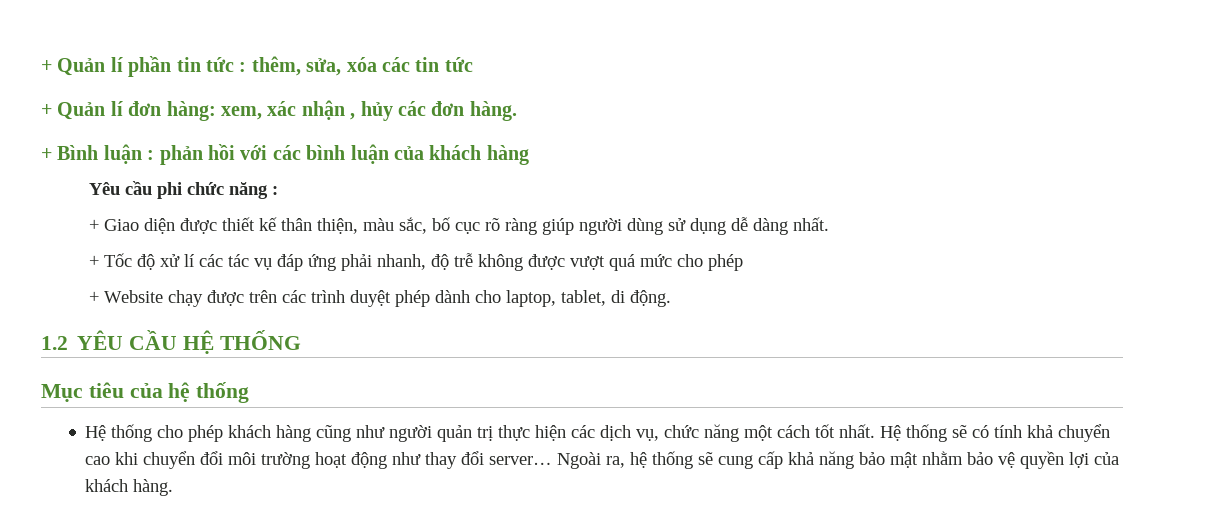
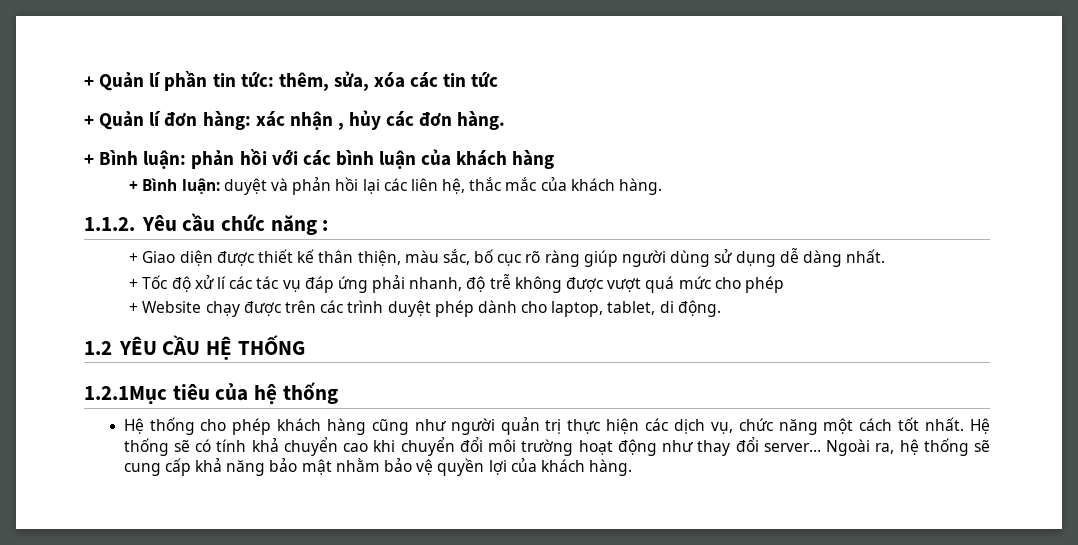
- + Quản lí phần tin tức : thêm, sửa, xóa các tin tức
+ + Quản lí phần tin tức: thêm, sửa, xóa các tin tức
- + Quản lí đơn hàng: xem, xác nhận , hủy các đơn hàng.
+ + Quản lí đơn hàng: xác nhận , hủy các đơn hàng.
- + Bình luận : phản hồi với các bình luận của khách hàng
+ + Bình luận: phản hồi với các bình luận của khách hàng
- Yêu cầu phi chức năng :
+ + Bình luận: duyệt và phản hồi lại các liên hệ, thắc mắc của khách hàng.
+ 1.1.2. Yêu cầu chức năng :
- Mục tiêu của hệ thống
+ 1.2.1Mục tiêu của hệ thống

